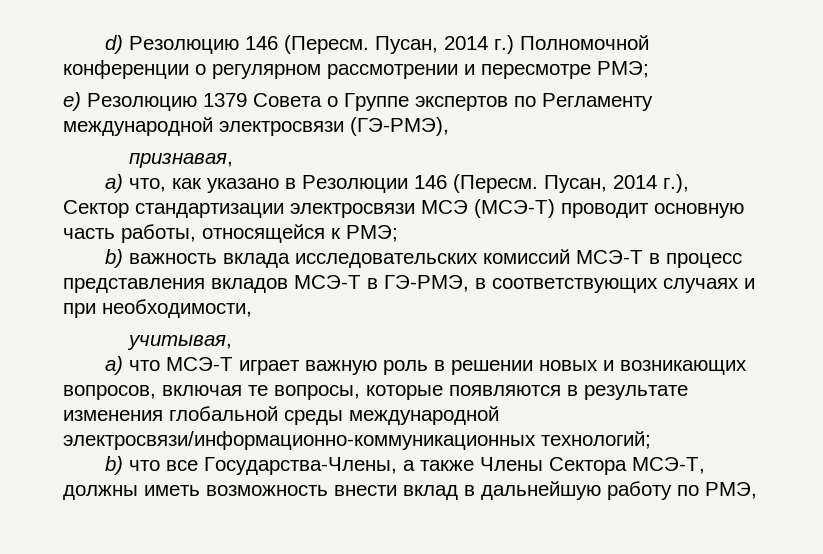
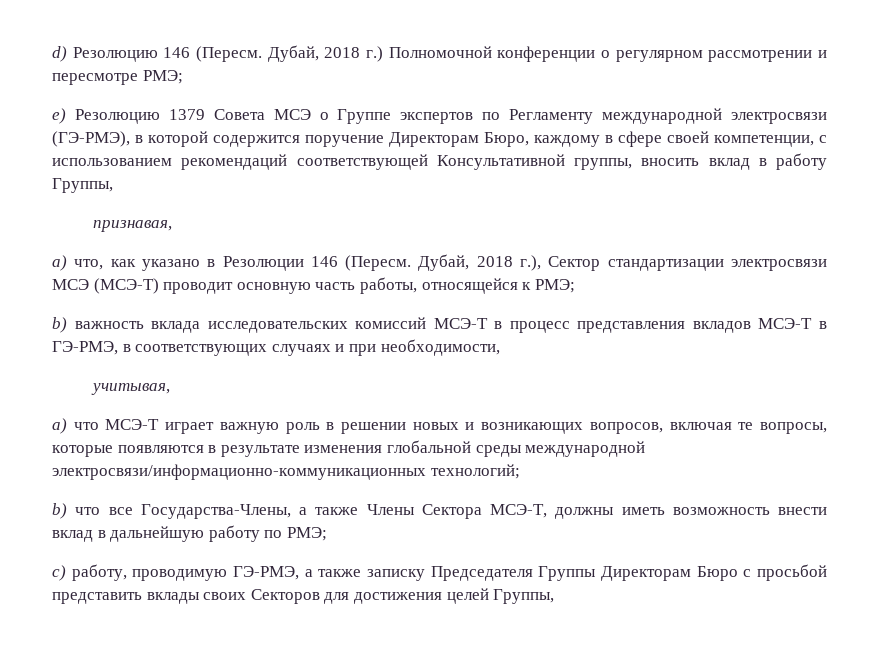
- Пусан, 2014 г.) Полномочной конференции о регулярном рассмотрении и пересмотре РМЭ;
+ Дубай, 2018 г.) Полномочной конференции о регулярном рассмотрении и пересмотре РМЭ;
- e) Резолюцию 1379 Совета о Группе экспертов по Регламенту международной электросвязи (ГЭ-РМЭ),
+ e) Резолюцию 1379 Совета МСЭ о Группе экспертов по Регламенту международной электросвязи (ГЭ-РМЭ), в которой содержится поручение Директорам Бюро, каждому в сфере своей компетенции, с использованием рекомендаций соответствующей Консультативной группы, вносить вклад в работу Группы,
- Пусан, 2014 г.), Сектор стандартизации электросвязи МСЭ (МСЭ-Т) проводит основную часть работы, относящейся к РМЭ;
+ Дубай, 2018 г.), Сектор стандартизации электросвязи МСЭ (МСЭ-Т) проводит основную часть работы, относящейся к РМЭ;
- b) что все Государства-Члены, а также Члены Сектора МСЭ-Т, должны иметь возможность внести вклад в дальнейшую работу по РМЭ,
+ b) что все Государства-Члены, а также Члены Сектора МСЭ-Т, должны иметь возможность внести вклад в дальнейшую работу по РМЭ;
+ c) работу, проводимую ГЭ-РМЭ, а также записку Председателя Группы Директорам Бюро с просьбой представить вклады своих Секторов для достижения целей Группы,

